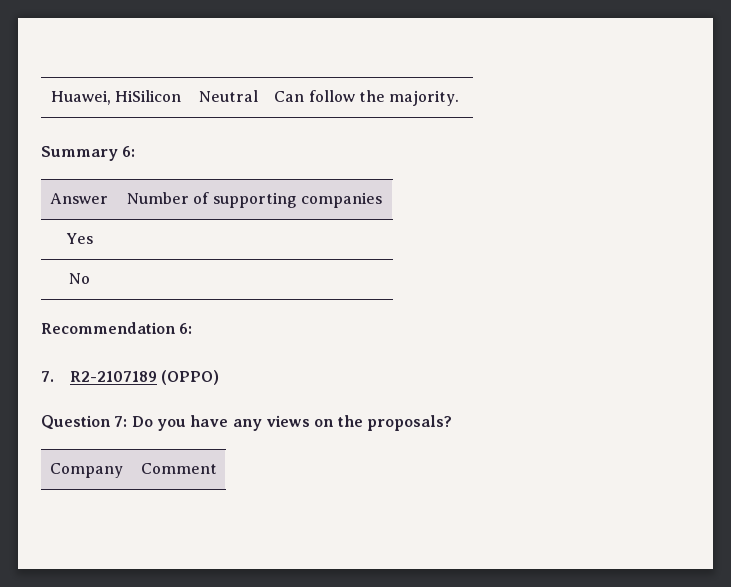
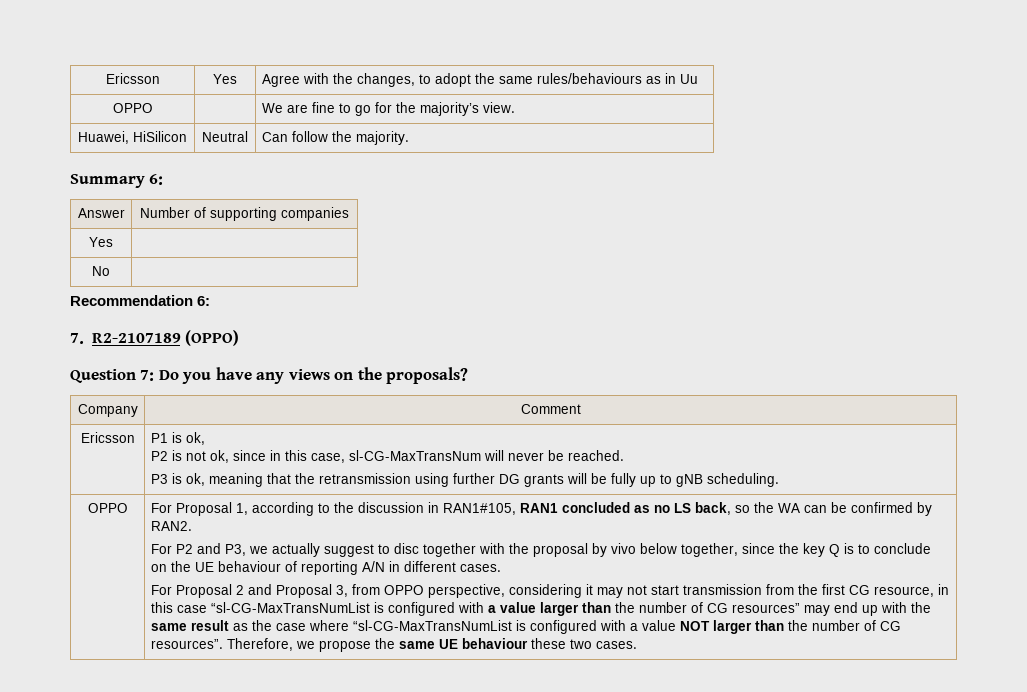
+ Ericsson | Yes | Agree with the changes, to adopt the same rules/behaviours as in Uu
+ OPPO | | We are fine to go for the majority’s view.
+ Ericsson | P1 is ok,
+ P2 is not ok, since in this case, sl-CG-MaxTransNum will never be reached.
+ P3 is ok, meaning that the retransmission using further DG grants will be fully up to gNB scheduling.
+ OPPO | For Proposal 1, according to the discussion in RAN1#105, RAN1 concluded as no LS back, so the WA can be confirmed by RAN2.
+ For P2 and P3, we actually suggest to disc together with the proposal by vivo below together, since the key Q is to conclude on the UE behaviour of reporting A/N in different cases.
+ For Proposal 2 and Proposal 3, from OPPO perspective, considering it may not start transmission from the first CG resource, in this case “sl-CG-MaxTransNumList is configured with a value larger than the number of CG resources” may end up with the same result as the case where “sl-CG-MaxTransNumList is configured with a value NOT larger than the number of CG resources”. Therefore, we propose the same UE behaviour these two cases.

